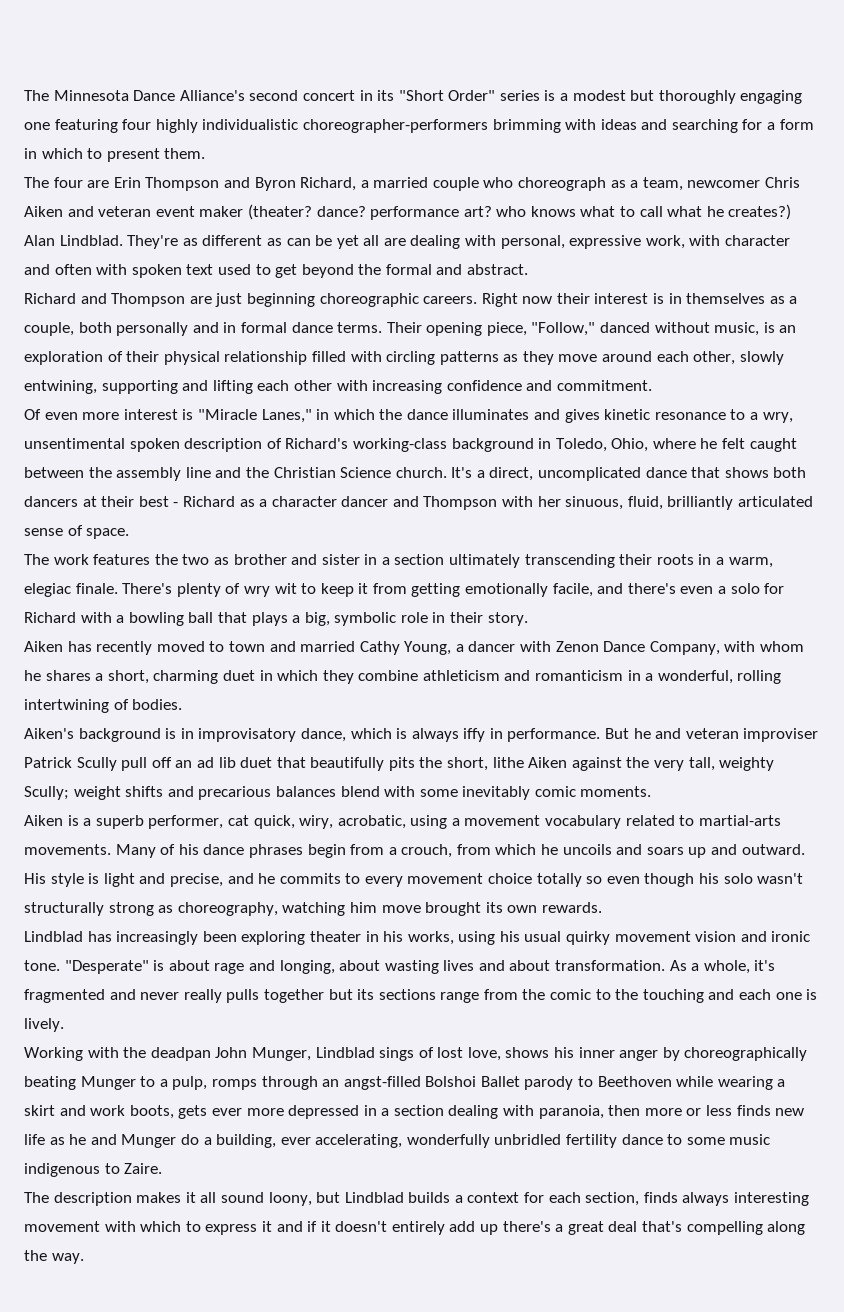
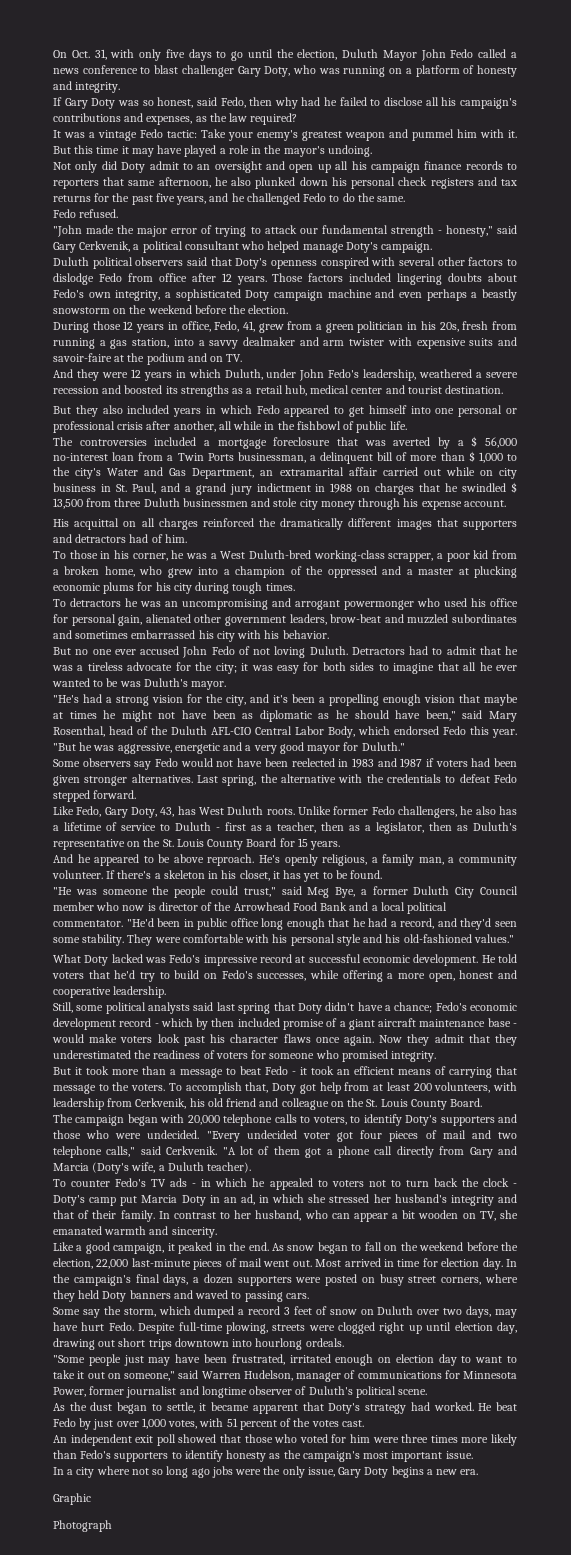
- The Minnesota Dance Alliance's second concert in its "Short Order" series is a modest but thoroughly engaging one featuring four highly individualistic choreographer-performers brimming with ideas and searching for a form in which to present them.
- The four are Erin Thompson and Byron Richard, a married couple who choreograph as a team, newcomer Chris Aiken and veteran event maker (theater? dance? performance art? who knows what to call what he creates?) Alan Lindblad. They're as different as can be yet all are dealing with personal, expressive work, with character and often with spoken text used to get beyond the formal and abstract.
- Richard and Thompson are just beginning choreographic careers. Right now their interest is in themselves as a couple, both personally and in formal dance terms. Their opening piece, "Follow," danced without music, is an exploration of their physical relationship filled with circling patterns as they move around each other, slowly entwining, supporting and lifting each other with increasing confidence and commitment.
- Of even more interest is "Miracle Lanes," in which the dance illuminates and gives kinetic resonance to a wry, unsentimental spoken description of Richard's working-class background in Toledo, Ohio, where he felt caught between the assembly line and the Christian Science church. It's a direct, uncomplicated dance that shows both dancers at their best - Richard as a character dancer and Thompson with her sinuous, fluid, brilliantly articulated sense of space.
- The work features the two as brother and sister in a section ultimately transcending their roots in a warm, elegiac finale. There's plenty of wry wit to keep it from getting emotionally facile, and there's even a solo for Richard with a bowling ball that plays a big, symbolic role in their story.
- Aiken has recently moved to town and married Cathy Young, a dancer with Zenon Dance Company, with whom he shares a short, charming duet in which they combine athleticism and romanticism in a wonderful, rolling intertwining of bodies.
- Aiken's background is in improvisatory dance, which is always iffy in performance. But he and veteran improviser Patrick Scully pull off an ad lib duet that beautifully pits the short, lithe Aiken against the very tall, weighty Scully; weight shifts and precarious balances blend with some inevitably comic moments.
- Aiken is a superb performer, cat quick, wiry, acrobatic, using a movement vocabulary related to martial-arts movements. Many of his dance phrases begin from a crouch, from which he uncoils and soars up and outward. His style is light and precise, and he commits to every movement choice totally so even though his solo wasn't structurally strong as choreography, watching him move brought its own rewards.
- Lindblad has increasingly been exploring theater in his works, using his usual quirky movement vision and ironic tone. "Desperate" is about rage and longing, about wasting lives and about transformation. As a whole, it's fragmented and never really pulls together but its sections range from the comic to the touching and each one is lively.
- Working with the deadpan John Munger, Lindblad sings of lost love, shows his inner anger by choreographically beating Munger to a pulp, romps through an angst-filled Bolshoi Ballet parody to Beethoven while wearing a skirt and work boots, gets ever more depressed in a section dealing with paranoia, then more or less finds new life as he and Munger do a building, ever accelerating, wonderfully unbridled fertility dance to some music indigenous to Zaire.
- The description makes it all sound loony, but Lindblad builds a context for each section, finds always interesting movement with which to express it and if it doesn't entirely add up there's a great deal that's compelling along the way.
+ On Oct. 31, with only five days to go until the election, Duluth Mayor John Fedo called a news conference to blast challenger Gary Doty, who was running on a platform of honesty and integrity.
+ If Gary Doty was so honest, said Fedo, then why had he failed to disclose all his campaign's contributions and expenses, as the law required?
+ It was a vintage Fedo tactic: Take your enemy's greatest weapon and pummel him with it. But this time it may have played a role in the mayor's undoing.
+ Not only did Doty admit to an oversight and open up all his campaign finance records to reporters that same afternoon, he also plunked down his personal check registers and tax returns for the past five years, and he challenged Fedo to do the same.
+ Fedo refused.
+ "John made the major error of trying to attack our fundamental strength - honesty," said Gary Cerkvenik, a political consultant who helped manage Doty's campaign.
+ Duluth political observers said that Doty's openness conspired with several other factors to dislodge Fedo from office after 12 years. Those factors included lingering doubts about Fedo's own integrity, a sophisticated Doty campaign machine and even perhaps a beastly snowstorm on the weekend before the election.
+ During those 12 years in office, Fedo, 41, grew from a green politician in his 20s, fresh from running a gas station, into a savvy dealmaker and arm twister with expensive suits and savoir-faire at the podium and on TV.
+ And they were 12 years in which Duluth, under John Fedo's leadership, weathered a severe recession and boosted its strengths as a retail hub, medical center and tourist destination.
+ But they also included years in which Fedo appeared to get himself into one personal or professional crisis after another, all while in the fishbowl of public life.
+ The controversies included a mortgage foreclosure that was averted by a $ 56,000 no-interest loan from a Twin Ports businessman, a delinquent bill of more than $ 1,000 to the city's Water and Gas Department, an extramarital affair carried out while on city business in St. Paul, and a grand jury indictment in 1988 on charges that he swindled $ 13,500 from three Duluth businessmen and stole city money through his expense account.
+ His acquittal on all charges reinforced the dramatically different images that supporters and detractors had of him.
+ To those in his corner, he was a West Duluth-bred working-class scrapper, a poor kid from a broken home, who grew into a champion of the oppressed and a master at plucking economic plums for his city during tough times.
+ To detractors he was an uncompromising and arrogant powermonger who used his office for personal gain, alienated other government leaders, brow-beat and muzzled subordinates and sometimes embarrassed his city with his behavior.
+ But no one ever accused John Fedo of not loving Duluth. Detractors had to admit that he was a tireless advocate for the city; it was easy for both sides to imagine that all he ever wanted to be was Duluth's mayor.
+ "He's had a strong vision for the city, and it's been a propelling enough vision that maybe at times he might not have been as diplomatic as he should have been," said Mary Rosenthal, head of the Duluth AFL-CIO Central Labor Body, which endorsed Fedo this year. "But he was aggressive, energetic and a very good mayor for Duluth."
+ Some observers say Fedo would not have been reelected in 1983 and 1987 if voters had been given stronger alternatives. Last spring, the alternative with the credentials to defeat Fedo stepped forward.
+ Like Fedo, Gary Doty, 43, has West Duluth roots. Unlike former Fedo challengers, he also has a lifetime of service to Duluth - first as a teacher, then as a legislator, then as Duluth's representative on the St. Louis County Board for 15 years.
+ And he appeared to be above reproach. He's openly religious, a family man, a community volunteer. If there's a skeleton in his closet, it has yet to be found.
+ "He was someone the people could trust," said Meg Bye, a former Duluth City Council member who now is director of the Arrowhead Food Bank and a local political commentator. "He'd been in public office long enough that he had a record, and they'd seen some stability. They were comfortable with his personal style and his old-fashioned values."
+ What Doty lacked was Fedo's impressive record at successful economic development. He told voters that he'd try to build on Fedo's successes, while offering a more open, honest and cooperative leadership.
+ Still, some political analysts said last spring that Doty didn't have a chance; Fedo's economic development record - which by then included promise of a giant aircraft maintenance base - would make voters look past his character flaws once again. Now they admit that they underestimated the readiness of voters for someone who promised integrity.
+ But it took more than a message to beat Fedo - it took an efficient means of carrying that message to the voters. To accomplish that, Doty got help from at least 200 volunteers, with leadership from Cerkvenik, his old friend and colleague on the St. Louis County Board.
+ The campaign began with 20,000 telephone calls to voters, to identify Doty's supporters and those who were undecided. "Every undecided voter got four pieces of mail and two telephone calls," said Cerkvenik. "A lot of them got a phone call directly from Gary and Marcia (Doty's wife, a Duluth teacher).
+ To counter Fedo's TV ads - in which he appealed to voters not to turn back the clock - Doty's camp put Marcia Doty in an ad, in which she stressed her husband's integrity and that of their family. In contrast to her husband, who can appear a bit wooden on TV, she emanated warmth and sincerity.
+ Like a good campaign, it peaked in the end. As snow began to fall on the weekend before the election, 22,000 last-minute pieces of mail went out. Most arrived in time for election day. In the campaign's final days, a dozen supporters were posted on busy street corners, where they held Doty banners and waved to passing cars.
+ Some say the storm, which dumped a record 3 feet of snow on Duluth over two days, may have hurt Fedo. Despite full-time plowing, streets were clogged right up until election day, drawing out short trips downtown into hourlong ordeals.
+ "Some people just may have been frustrated, irritated enough on election day to want to take it out on someone," said Warren Hudelson, manager of communications for Minnesota Power, former journalist and longtime observer of Duluth's political scene.
+ As the dust began to settle, it became apparent that Doty's strategy had worked. He beat Fedo by just over 1,000 votes, with 51 percent of the votes cast.
+ An independent exit poll showed that those who voted for him were three times more likely than Fedo's supporters to identify honesty as the campaign's most important issue.
+ In a city where not so long ago jobs were the only issue, Gary Doty begins a new era.
+ Graphic
+ Photograph

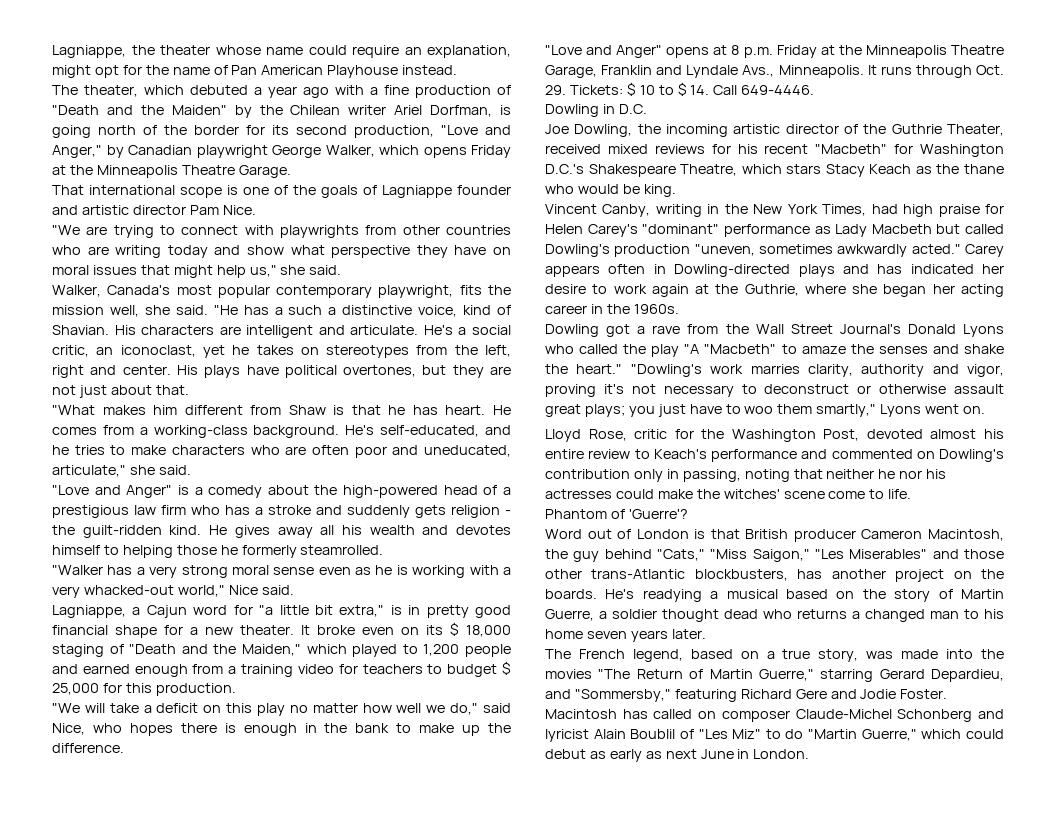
- On Oct. 31, with only five days to go until the election, Duluth Mayor John Fedo called a news conference to blast challenger Gary Doty, who was running on a platform of honesty and integrity.
- If Gary Doty was so honest, said Fedo, then why had he failed to disclose all his campaign's contributions and expenses, as the law required?
- It was a vintage Fedo tactic: Take your enemy's greatest weapon and pummel him with it. But this time it may have played a role in the mayor's undoing.
- Not only did Doty admit to an oversight and open up all his campaign finance records to reporters that same afternoon, he also plunked down his personal check registers and tax returns for the past five years, and he challenged Fedo to do the same.
- Fedo refused.
- "John made the major error of trying to attack our fundamental strength - honesty," said Gary Cerkvenik, a political consultant who helped manage Doty's campaign.
- Duluth political observers said that Doty's openness conspired with several other factors to dislodge Fedo from office after 12 years. Those factors included lingering doubts about Fedo's own integrity, a sophisticated Doty campaign machine and even perhaps a beastly snowstorm on the weekend before the election.
- During those 12 years in office, Fedo, 41, grew from a green politician in his 20s, fresh from running a gas station, into a savvy dealmaker and arm twister with expensive suits and savoir-faire at the podium and on TV.
- And they were 12 years in which Duluth, under John Fedo's leadership, weathered a severe recession and boosted its strengths as a retail hub, medical center and tourist destination.
- But they also included years in which Fedo appeared to get himself into one personal or professional crisis after another, all while in the fishbowl of public life.
- The controversies included a mortgage foreclosure that was averted by a $ 56,000 no-interest loan from a Twin Ports businessman, a delinquent bill of more than $ 1,000 to the city's Water and Gas Department, an extramarital affair carried out while on city business in St. Paul, and a grand jury indictment in 1988 on charges that he swindled $ 13,500 from three Duluth businessmen and stole city money through his expense account.
- His acquittal on all charges reinforced the dramatically different images that supporters and detractors had of him.
- To those in his corner, he was a West Duluth-bred working-class scrapper, a poor kid from a broken home, who grew into a champion of the oppressed and a master at plucking economic plums for his city during tough times.
- To detractors he was an uncompromising and arrogant powermonger who used his office for personal gain, alienated other government leaders, brow-beat and muzzled subordinates and sometimes embarrassed his city with his behavior.
- But no one ever accused John Fedo of not loving Duluth. Detractors had to admit that he was a tireless advocate for the city; it was easy for both sides to imagine that all he ever wanted to be was Duluth's mayor.
- "He's had a strong vision for the city, and it's been a propelling enough vision that maybe at times he might not have been as diplomatic as he should have been," said Mary Rosenthal, head of the Duluth AFL-CIO Central Labor Body, which endorsed Fedo this year. "But he was aggressive, energetic and a very good mayor for Duluth."
- Some observers say Fedo would not have been reelected in 1983 and 1987 if voters had been given stronger alternatives. Last spring, the alternative with the credentials to defeat Fedo stepped forward.
- Like Fedo, Gary Doty, 43, has West Duluth roots. Unlike former Fedo challengers, he also has a lifetime of service to Duluth - first as a teacher, then as a legislator, then as Duluth's representative on the St. Louis County Board for 15 years.
- And he appeared to be above reproach. He's openly religious, a family man, a community volunteer. If there's a skeleton in his closet, it has yet to be found.
- "He was someone the people could trust," said Meg Bye, a former Duluth City Council member who now is director of the Arrowhead Food Bank and a local political commentator. "He'd been in public office long enough that he had a record, and they'd seen some stability. They were comfortable with his personal style and his old-fashioned values."
- What Doty lacked was Fedo's impressive record at successful economic development. He told voters that he'd try to build on Fedo's successes, while offering a more open, honest and cooperative leadership.
- Still, some political analysts said last spring that Doty didn't have a chance; Fedo's economic development record - which by then included promise of a giant aircraft maintenance base - would make voters look past his character flaws once again. Now they admit that they underestimated the readiness of voters for someone who promised integrity.
- But it took more than a message to beat Fedo - it took an efficient means of carrying that message to the voters. To accomplish that, Doty got help from at least 200 volunteers, with leadership from Cerkvenik, his old friend and colleague on the St. Louis County Board.
- The campaign began with 20,000 telephone calls to voters, to identify Doty's supporters and those who were undecided. "Every undecided voter got four pieces of mail and two telephone calls," said Cerkvenik. "A lot of them got a phone call directly from Gary and Marcia (Doty's wife, a Duluth teacher).
- To counter Fedo's TV ads - in which he appealed to voters not to turn back the clock - Doty's camp put Marcia Doty in an ad, in which she stressed her husband's integrity and that of their family. In contrast to her husband, who can appear a bit wooden on TV, she emanated warmth and sincerity.
- Like a good campaign, it peaked in the end. As snow began to fall on the weekend before the election, 22,000 last-minute pieces of mail went out. Most arrived in time for election day. In the campaign's final days, a dozen supporters were posted on busy street corners, where they held Doty banners and waved to passing cars.
- Some say the storm, which dumped a record 3 feet of snow on Duluth over two days, may have hurt Fedo. Despite full-time plowing, streets were clogged right up until election day, drawing out short trips downtown into hourlong ordeals.
- "Some people just may have been frustrated, irritated enough on election day to want to take it out on someone," said Warren Hudelson, manager of communications for Minnesota Power, former journalist and longtime observer of Duluth's political scene.
- As the dust began to settle, it became apparent that Doty's strategy had worked. He beat Fedo by just over 1,000 votes, with 51 percent of the votes cast.
- An independent exit poll showed that those who voted for him were three times more likely than Fedo's supporters to identify honesty as the campaign's most important issue.
- In a city where not so long ago jobs were the only issue, Gary Doty begins a new era.
- Graphic
- Photograph
+ Lagniappe, the theater whose name could require an explanation, might opt for the name of Pan American Playhouse instead.
+ The theater, which debuted a year ago with a fine production of "Death and the Maiden" by the Chilean writer Ariel Dorfman, is going north of the border for its second production, "Love and Anger," by Canadian playwright George Walker, which opens Friday at the Minneapolis Theatre Garage.
+ That international scope is one of the goals of Lagniappe founder and artistic director Pam Nice.
+ "We are trying to connect with playwrights from other countries who are writing today and show what perspective they have on moral issues that might help us," she said.
+ Walker, Canada's most popular contemporary playwright, fits the mission well, she said. "He has a such a distinctive voice, kind of Shavian. His characters are intelligent and articulate. He's a social critic, an iconoclast, yet he takes on stereotypes from the left, right and center. His plays have political overtones, but they are not just about that.
+ "What makes him different from Shaw is that he has heart. He comes from a working-class background. He's self-educated, and he tries to make characters who are often poor and uneducated, articulate," she said.
+ "Love and Anger" is a comedy about the high-powered head of a prestigious law firm who has a stroke and suddenly gets religion - the guilt-ridden kind. He gives away all his wealth and devotes himself to helping those he formerly steamrolled.
+ "Walker has a very strong moral sense even as he is working with a very whacked-out world," Nice said.
+ Lagniappe, a Cajun word for "a little bit extra," is in pretty good financial shape for a new theater. It broke even on its $ 18,000 staging of "Death and the Maiden," which played to 1,200 people and earned enough from a training video for teachers to budget $ 25,000 for this production.
+ "We will take a deficit on this play no matter how well we do," said Nice, who hopes there is enough in the bank to make up the difference.
+ "Love and Anger" opens at 8 p.m. Friday at the Minneapolis Theatre Garage, Franklin and Lyndale Avs., Minneapolis. It runs through Oct. 29. Tickets: $ 10 to $ 14. Call 649-4446.
+ Dowling in D.C.
+ Joe Dowling, the incoming artistic director of the Guthrie Theater, received mixed reviews for his recent "Macbeth" for Washington D.C.'s Shakespeare Theatre, which stars Stacy Keach as the thane who would be king.
+ Vincent Canby, writing in the New York Times, had high praise for Helen Carey's "dominant" performance as Lady Macbeth but called Dowling's production "uneven, sometimes awkwardly acted." Carey appears often in Dowling-directed plays and has indicated her desire to work again at the Guthrie, where she began her acting career in the 1960s.
+ Dowling got a rave from the Wall Street Journal's Donald Lyons who called the play "A "Macbeth" to amaze the senses and shake the heart." "Dowling's work marries clarity, authority and vigor, proving it's not necessary to deconstruct or otherwise assault great plays; you just have to woo them smartly," Lyons went on.
+ Lloyd Rose, critic for the Washington Post, devoted almost his entire review to Keach's performance and commented on Dowling's contribution only in passing, noting that neither he nor his actresses could make the witches' scene come to life.
+ Phantom of 'Guerre'?
+ Word out of London is that British producer Cameron Macintosh, the guy behind "Cats," "Miss Saigon," "Les Miserables" and those other trans-Atlantic blockbusters, has another project on the boards. He's readying a musical based on the story of Martin Guerre, a soldier thought dead who returns a changed man to his home seven years later.
+ The French legend, based on a true story, was made into the movies "The Return of Martin Guerre," starring Gerard Depardieu, and "Sommersby," featuring Richard Gere and Jodie Foster. Macintosh has called on composer Claude-Michel Schonberg and lyricist Alain Boublil of "Les Miz" to do "Martin Guerre," which could debut as early as next June in London.

